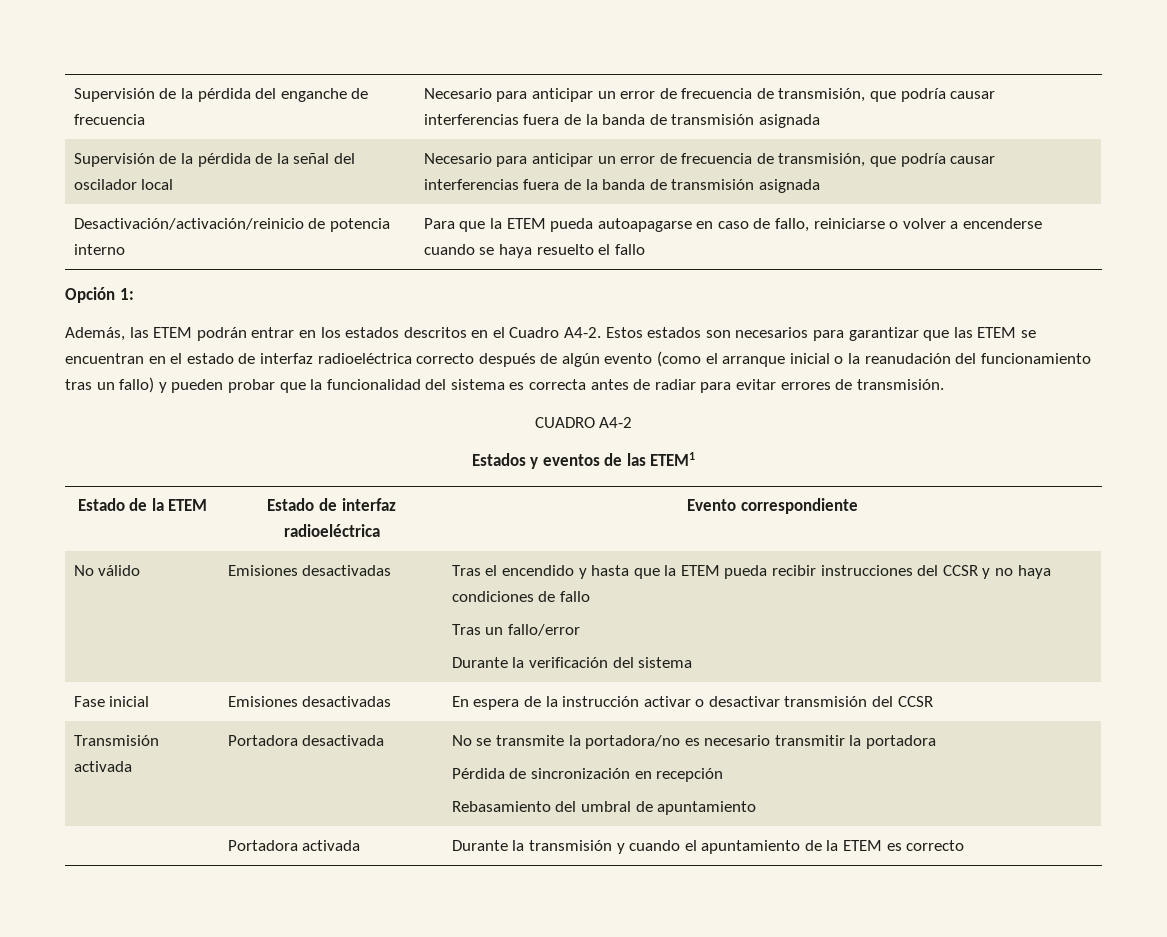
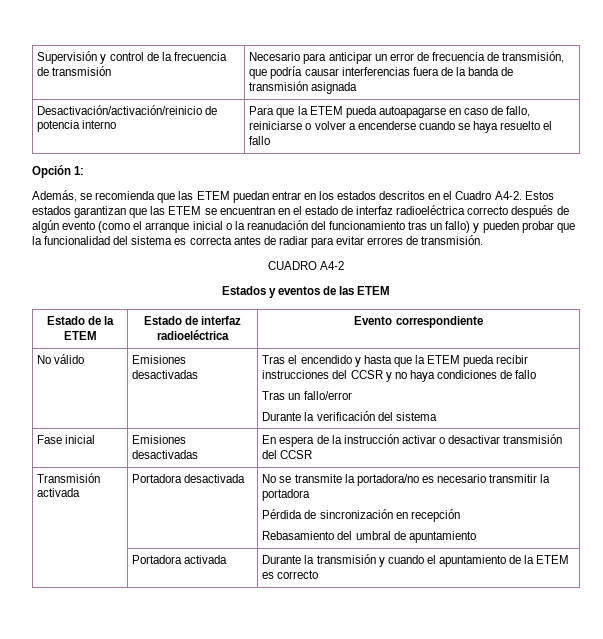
- Supervisión de la pérdida del enganche de frecuencia | Necesario para anticipar un error de frecuencia de transmisión, que podría causar interferencias fuera de la banda de transmisión asignada
- Supervisión de la pérdida de la señal del oscilador local | Necesario para anticipar un error de frecuencia de transmisión, que podría causar interferencias fuera de la banda de transmisión asignada
+ Supervisión y control de la frecuencia de transmisión | Necesario para anticipar un error de frecuencia de transmisión, que podría causar interferencias fuera de la banda de transmisión asignada
- Además, las ETEM podrán entrar en los estados descritos en el Cuadro A4-2.
+ Además, se recomienda que las ETEM puedan entrar en los estados descritos en el Cuadro A4-2.
- Estos estados son necesarios para garantizar que las ETEM se encuentran en el estado de interfaz radioeléctrica correcto después de algún evento (como el arranque inicial o la reanudación del funcionamiento tras un fallo) y pueden probar que la funcionalidad del sistema es correcta antes de radiar para evitar errores de transmisión.
+ Estos estados garantizan que las ETEM se encuentran en el estado de interfaz radioeléctrica correcto después de algún evento (como el arranque inicial o la reanudación del funcionamiento tras un fallo) y pueden probar que la funcionalidad del sistema es correcta antes de radiar para evitar errores de transmisión.
- Estados y eventos de las ETEM1
+ Estados y eventos de las ETEM

